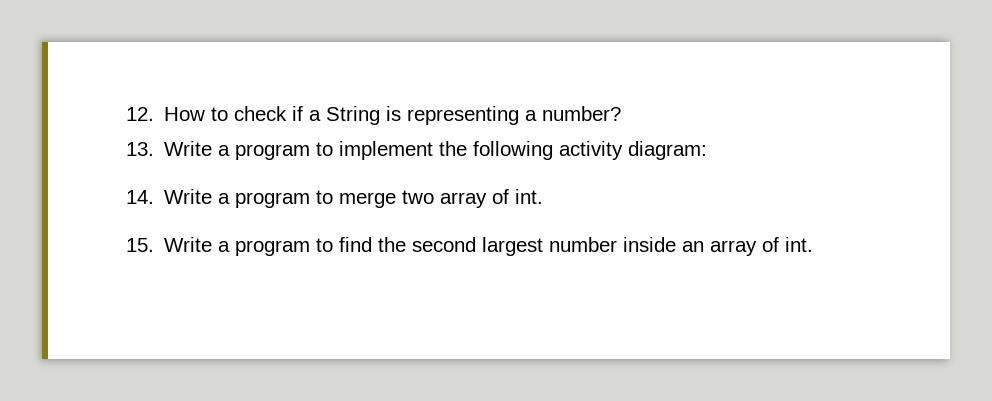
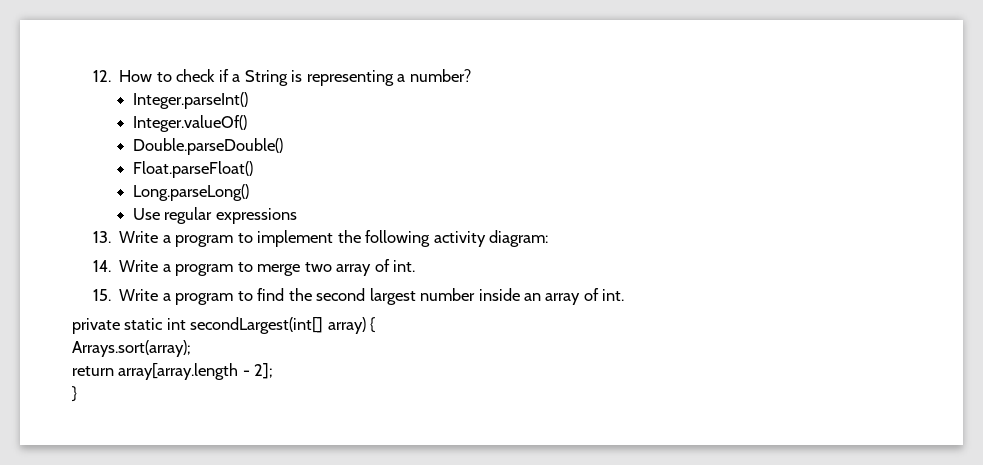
+ Integer.parseInt()
+ Integer.valueOf()
+ Double.parseDouble()
+ Float.parseFloat()
+ Long.parseLong()
+ Use regular expressions
+ private static int secondLargest(int[] array) {
+ Arrays.sort(array);
+ return array[array.length - 2];
+ }

